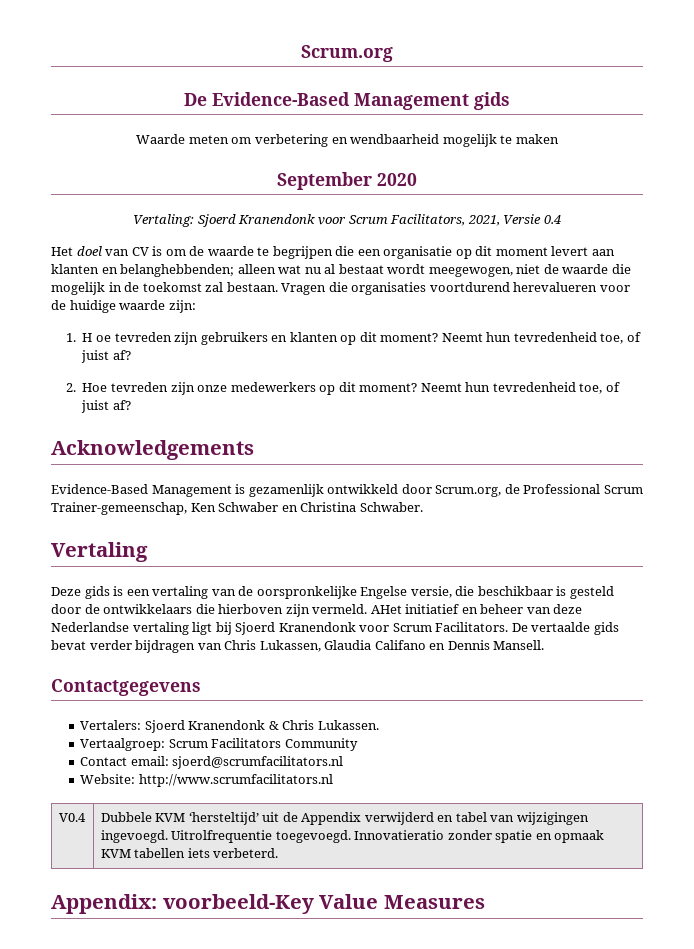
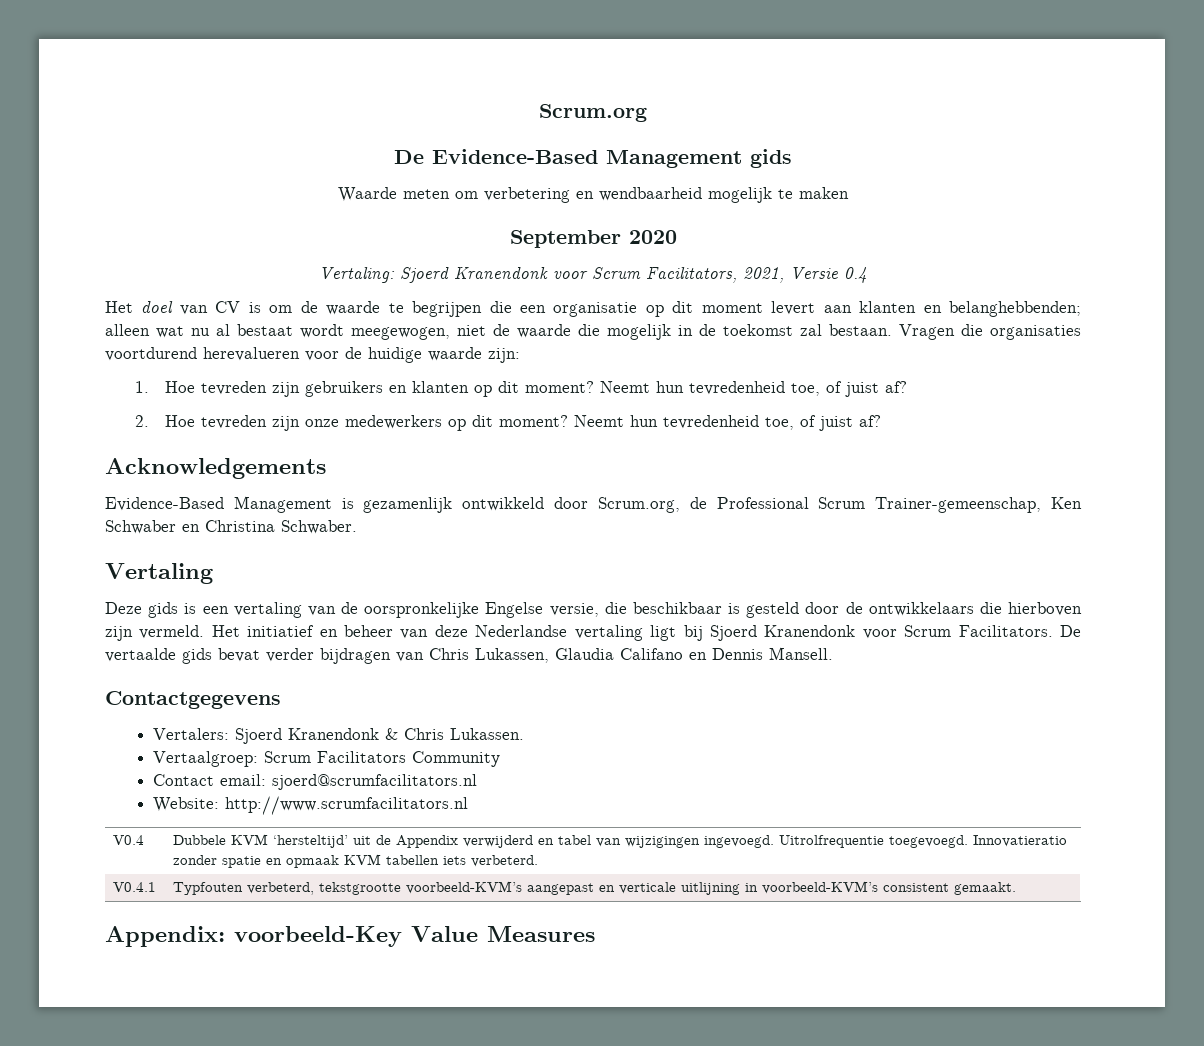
- 1. H oe tevreden zijn gebruikers en klanten op dit moment?
+ 1. Hoe tevreden zijn gebruikers en klanten op dit moment?
- AHet initiatief en beheer van deze Nederlandse vertaling ligt bij Sjoerd Kranendonk voor Scrum Facilitators.
+ Het initiatief en beheer van deze Nederlandse vertaling ligt bij Sjoerd Kranendonk voor Scrum Facilitators.
+ V0.4.1 | Typfouten verbeterd, tekstgrootte voorbeeld-KVM’s aangepast en verticale uitlijning in voorbeeld-KVM’s consistent gemaakt.

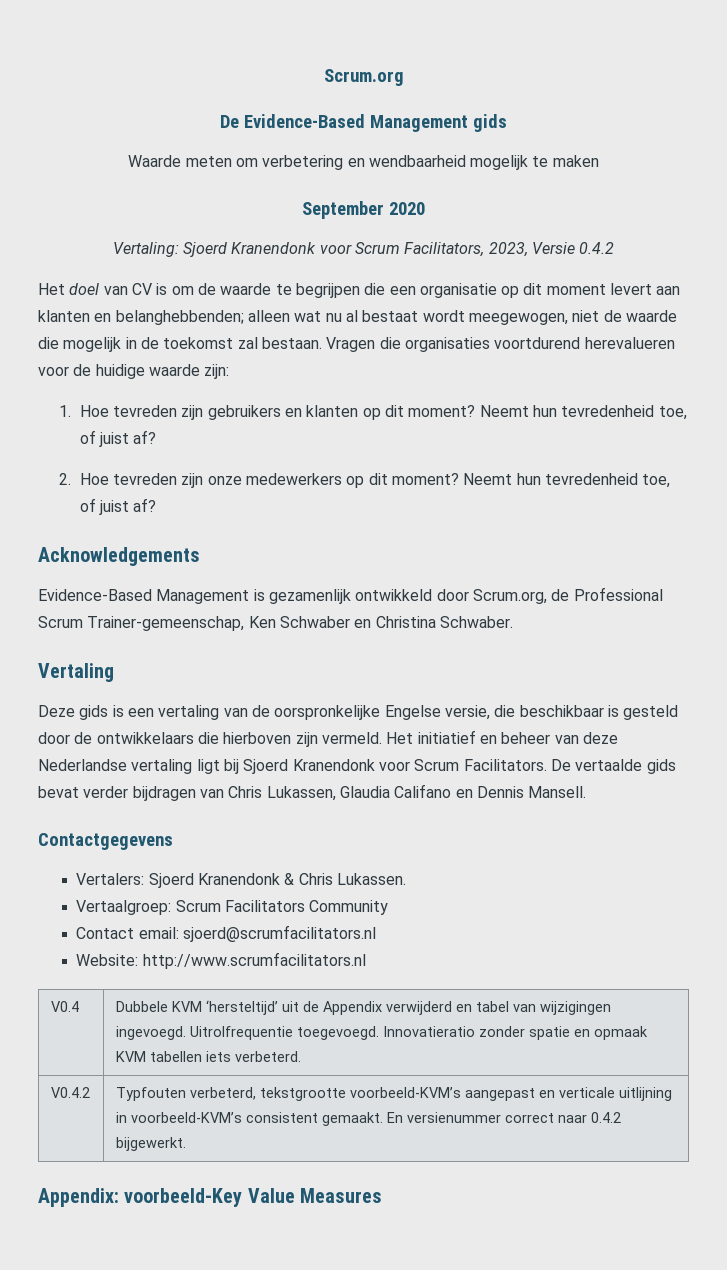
- Vertaling: Sjoerd Kranendonk voor Scrum Facilitators, 2021, Versie 0.4
+ Vertaling: Sjoerd Kranendonk voor Scrum Facilitators, 2023, Versie 0.4.2
- V0.4.1 | Typfouten verbeterd, tekstgrootte voorbeeld-KVM’s aangepast en verticale uitlijning in voorbeeld-KVM’s consistent gemaakt.
+ V0.4.2 | Typfouten verbeterd, tekstgrootte voorbeeld-KVM’s aangepast en verticale uitlijning in voorbeeld-KVM’s consistent gemaakt. En versienummer correct naar 0.4.2 bijgewerkt.

